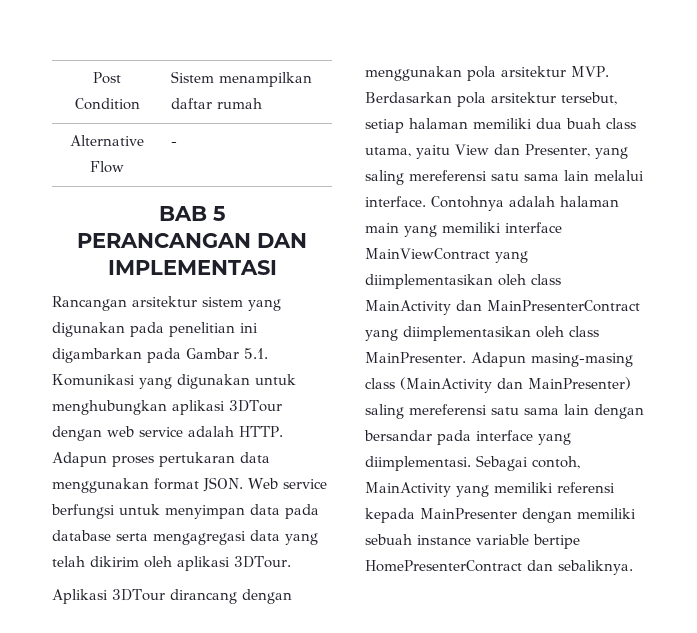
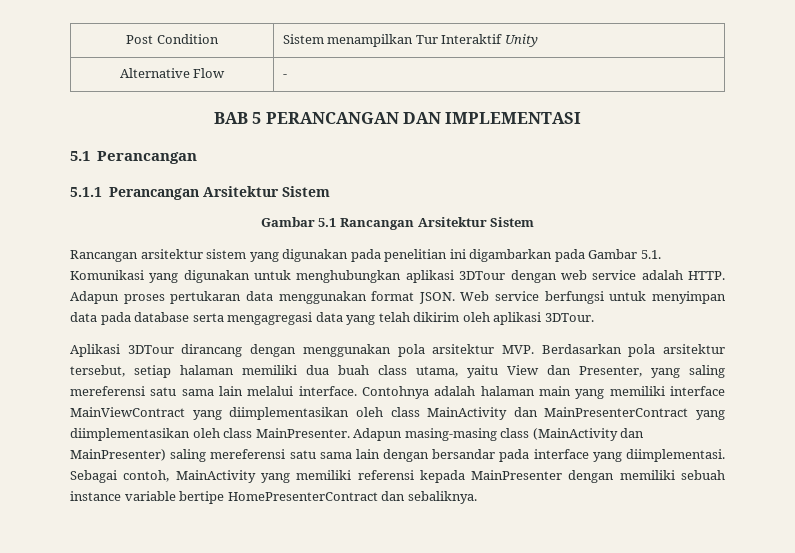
- Post Condition | Sistem menampilkan daftar rumah
+ Post Condition | Sistem menampilkan Tur Interaktif Unity
- BAB 5
- PERANCANGAN DAN IMPLEMENTASI
+ BAB 5 PERANCANGAN DAN IMPLEMENTASI
+ 5.1 Perancangan
+ 5.1.1 Perancangan Arsitektur Sistem
+ Gambar 5.1 Rancangan Arsitektur Sistem

